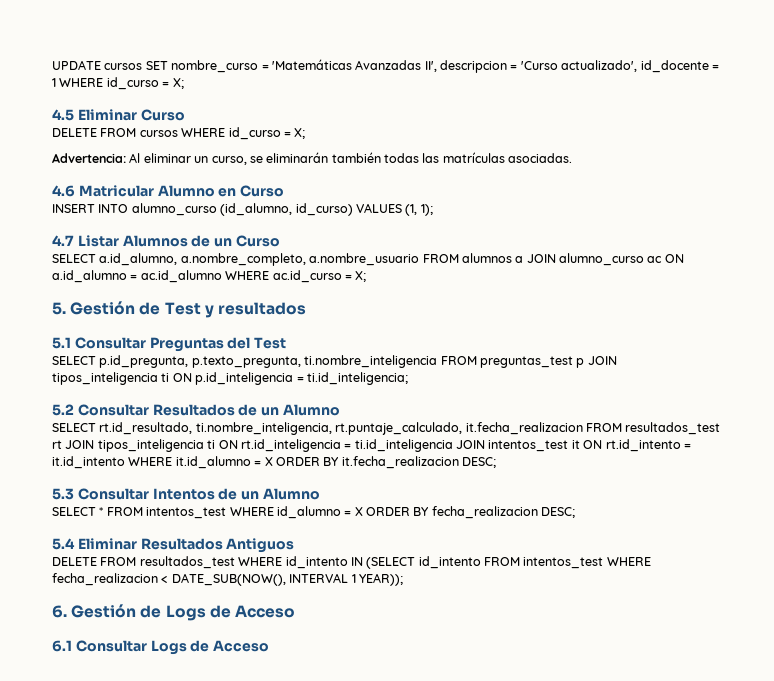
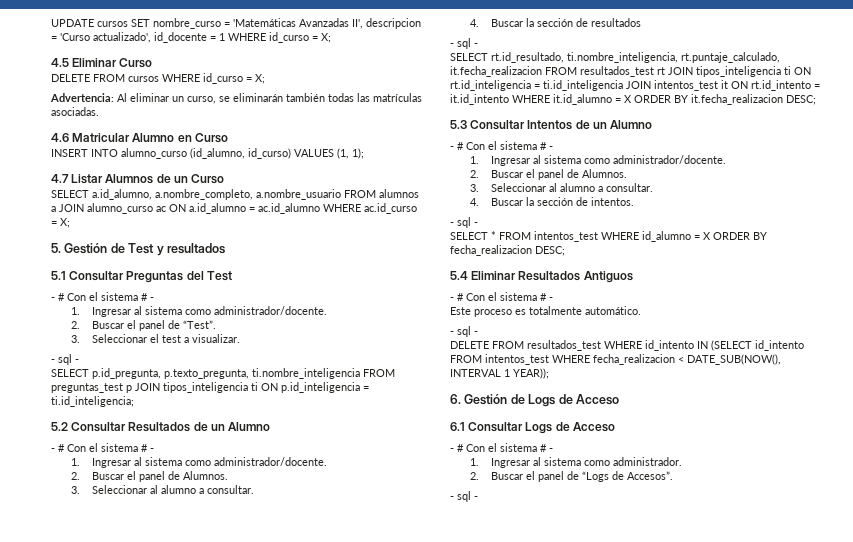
  5.1 Consultar Preguntas del Test
+ - # Con el sistema # -
+ 1. Ingresar al sistema como administrador/docente.
+ 2. Buscar el panel de “Test”.
+ 3. Seleccionar el test a visualizar.
+ - sql -
  5.2 Consultar Resultados de un Alumno
+ - # Con el sistema # -
+ 1. Ingresar al sistema como administrador/docente.
+ 2. Buscar el panel de Alumnos.
+ 3. Seleccionar al alumno a consultar.
+ 4. Buscar la sección de resultados
+ - sql -
  5.3 Consultar Intentos de un Alumno
+ - # Con el sistema # -
+ 1. Ingresar al sistema como administrador/docente.
+ 2. Buscar el panel de Alumnos.
+ 3. Seleccionar al alumno a consultar.
+ 4. Buscar la sección de intentos.
+ - sql -
  5.4 Eliminar Resultados Antiguos
+ - # Con el sistema # -
+ Este proceso es totalmente automático.
+ - sql -
  6.1 Consultar Logs de Acceso
+ - # Con el sistema # -
+ 1. Ingresar al sistema como administrador.
+ 2. Buscar el panel de “Logs de Accesos”.
+ - sql -

